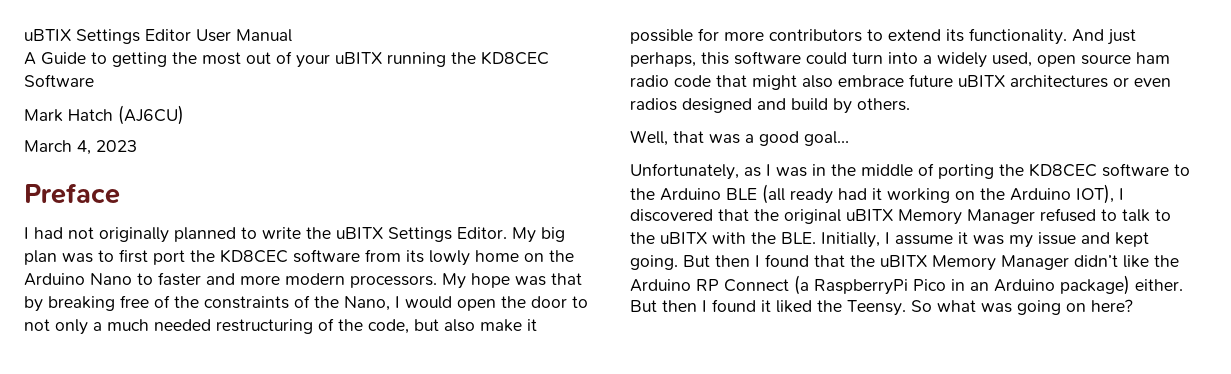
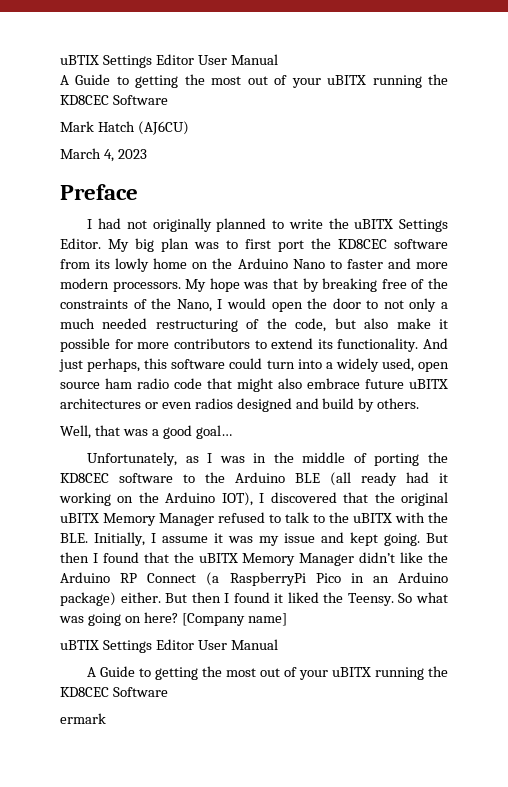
+ [Company name]
+ uBTIX Settings Editor User Manual
+ A Guide to getting the most out of your uBITX running the KD8CEC Software
+ ermark

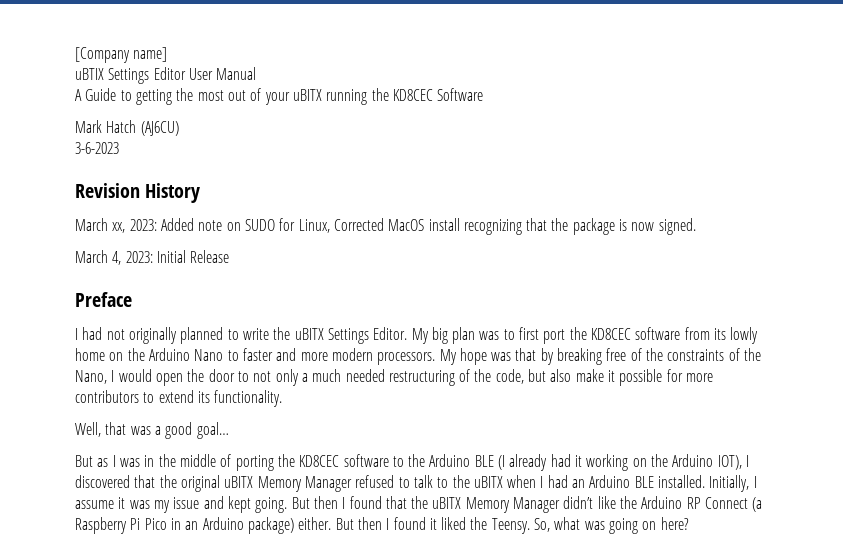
+ [Company name]
+ 3-6-2023
+ Revision History
+ March xx, 2023: Added note on SUDO for Linux, Corrected MacOS install recognizing that the package is now signed.
- March 4, 2023
+ March 4, 2023: Initial Release
- And just perhaps, this software could turn into a widely used, open source ham radio code that might also embrace future uBITX architectures or even radios designed and build by others.
- Unfortunately, as I was in the middle of porting the KD8CEC software to the Arduino BLE (all ready had it working on the Arduino IOT), I discovered that the original uBITX Memory Manager refused to talk to the uBITX with the BLE. Initially, I assume it was my issue and kept going.
+ But as I was in the middle of porting the KD8CEC software to the Arduino BLE (I already had it working on the Arduino IOT), I discovered that the original uBITX Memory Manager refused to talk to the uBITX when I had an Arduino BLE installed. Initially, I assume it was my issue and kept going.
- But then I found that the uBITX Memory Manager didn’t like the Arduino RP Connect (a RaspberryPi Pico in an Arduino package) either.
+ But then I found that the uBITX Memory Manager didn’t like the Arduino RP Connect (a Raspberry Pi Pico in an Arduino package) either.
- So what was going on here? [Company name]
- uBTIX Settings Editor User Manual
- A Guide to getting the most out of your uBITX running the KD8CEC Software
- ermark
+ So, what was going on here?

